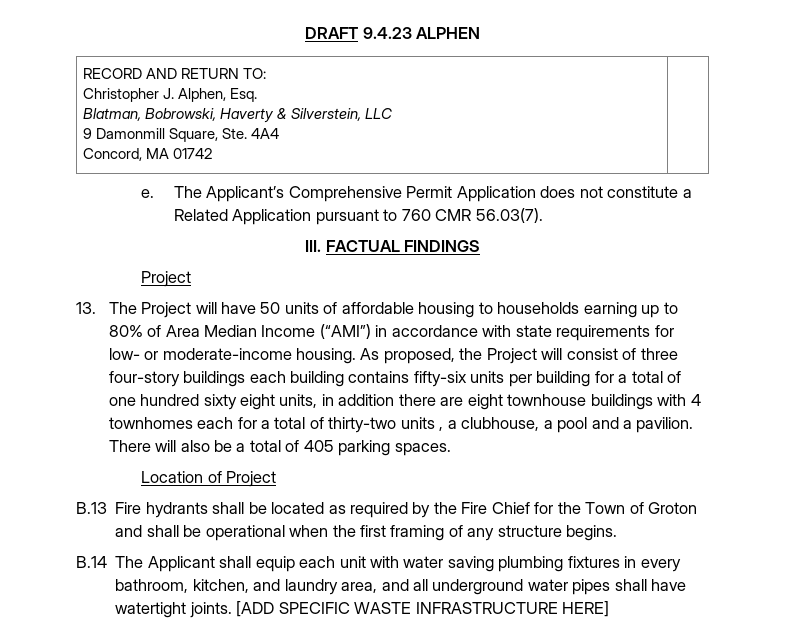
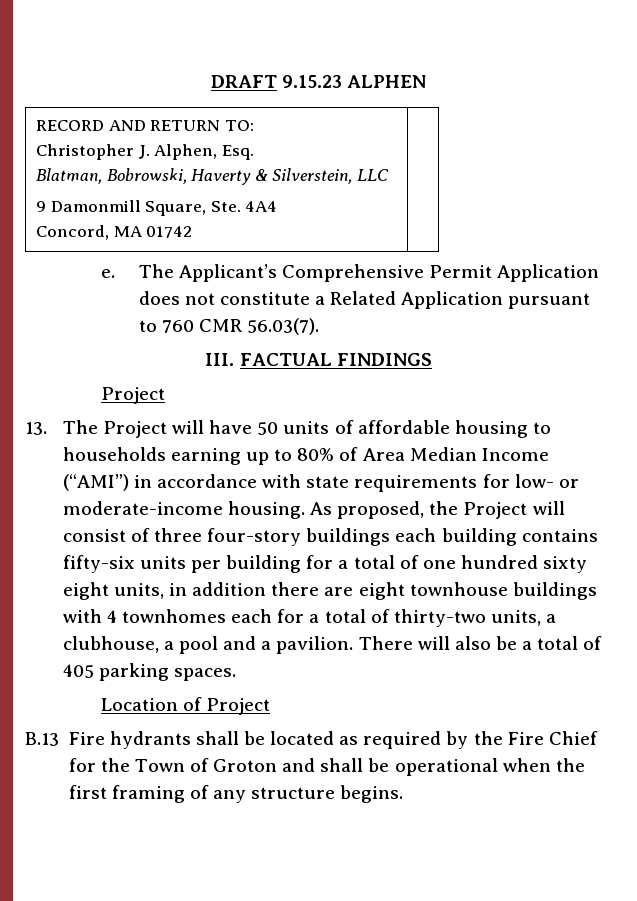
- DRAFT 9.4.23 ALPHEN
+ DRAFT 9.15.23 ALPHEN
- As proposed, the Project will consist of three four-story buildings each building contains fifty-six units per building for a total of one hundred sixty eight units, in addition there are eight townhouse buildings with 4 townhomes each for a total of thirty-two units , a clubhouse, a pool and a pavilion.
+ As proposed, the Project will consist of three four-story buildings each building contains fifty-six units per building for a total of one hundred sixty eight units, in addition there are eight townhouse buildings with 4 townhomes each for a total of thirty-two units, a clubhouse, a pool and a pavilion.
- B.14 The Applicant shall equip each unit with water saving plumbing fixtures in every bathroom, kitchen, and laundry area, and all underground water pipes shall have watertight joints. [ADD SPECIFIC WASTE INFRASTRUCTURE HERE]

